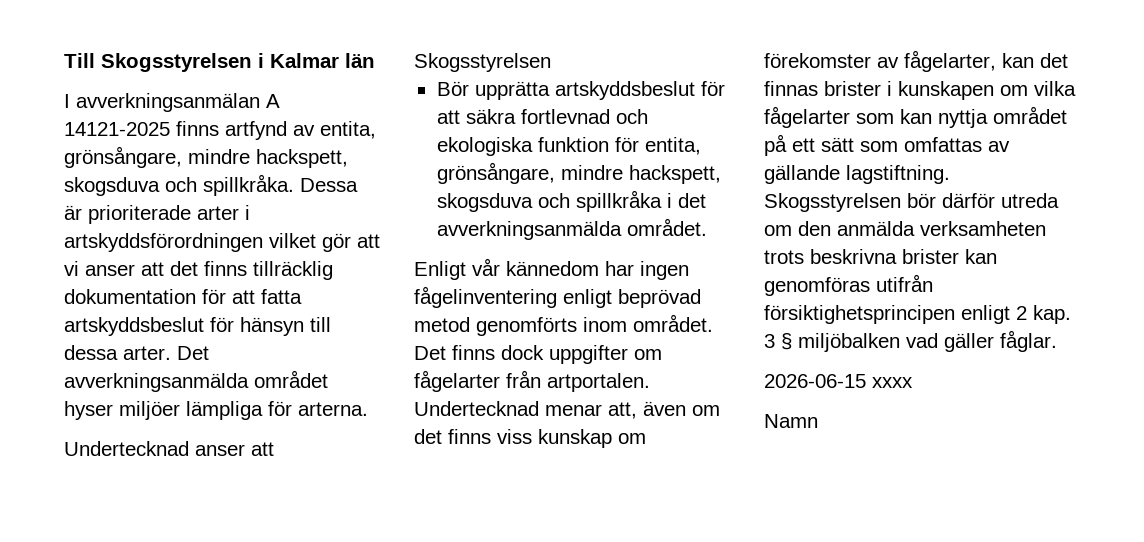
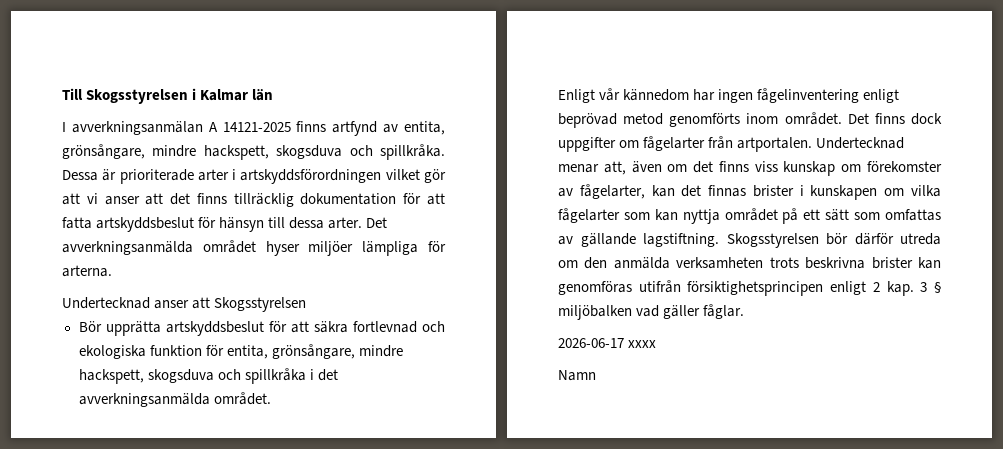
- 2026-06-15 xxxx
+ 2026-06-17 xxxx

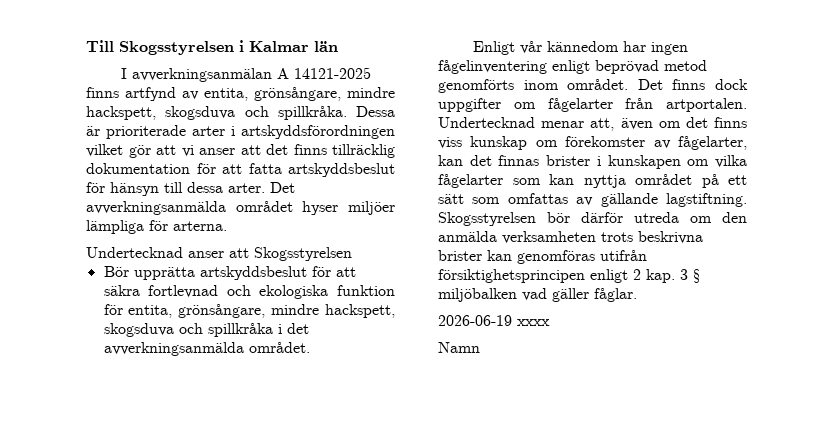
- 2026-06-17 xxxx
+ 2026-06-19 xxxx

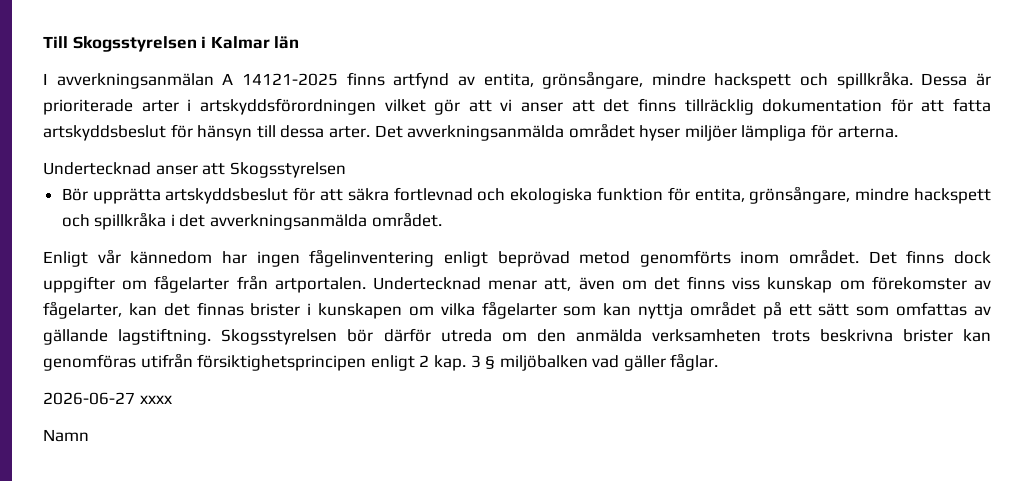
- I avverkningsanmälan A 14121-2025 finns artfynd av entita, grönsångare, mindre hackspett, skogsduva och spillkråka.
+ I avverkningsanmälan A 14121-2025 finns artfynd av entita, grönsångare, mindre hackspett och spillkråka.
- Bör upprätta artskyddsbeslut för att säkra fortlevnad och ekologiska funktion för entita, grönsångare, mindre hackspett, skogsduva och spillkråka i det avverkningsanmälda området.
+ Bör upprätta artskyddsbeslut för att säkra fortlevnad och ekologiska funktion för entita, grönsångare, mindre hackspett och spillkråka i det avverkningsanmälda området.
- 2026-06-19 xxxx
+ 2026-06-27 xxxx

